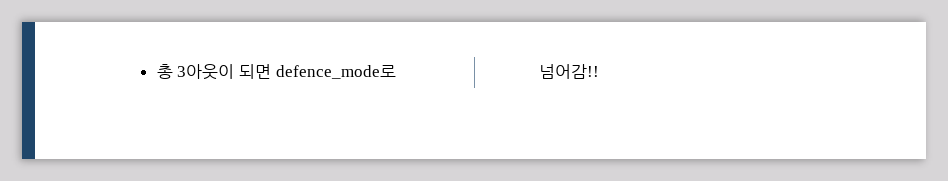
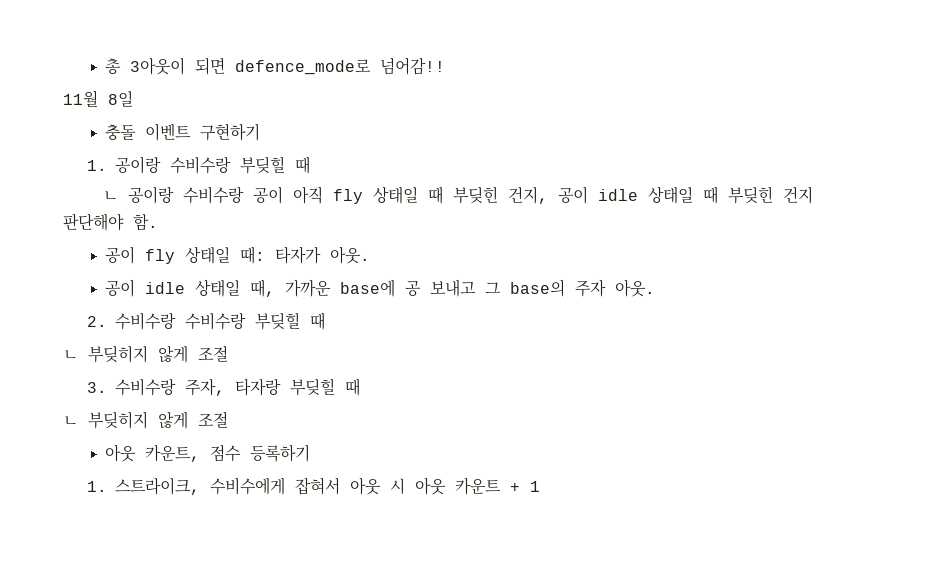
+ 11월 8일
+ 충돌 이벤트 구현하기
+ 1. 공이랑 수비수랑 부딪힐 때
+ ㄴ 공이랑 수비수랑 공이 아직 fly 상태일 때 부딪힌 건지, 공이 idle 상태일 때 부딪힌 건지 판단해야 함.
+ 공이 fly 상태일 때: 타자가 아웃.
+ 공이 idle 상태일 때, 가까운 base에 공 보내고 그 base의 주자 아웃.
+ 2. 수비수랑 수비수랑 부딪힐 때
+ ㄴ 부딪히지 않게 조절
+ 3. 수비수랑 주자, 타자랑 부딪힐 때
+ ㄴ 부딪히지 않게 조절
+ 아웃 카운트, 점수 등록하기
+ 1. 스트라이크, 수비수에게 잡혀서 아웃 시 아웃 카운트 + 1

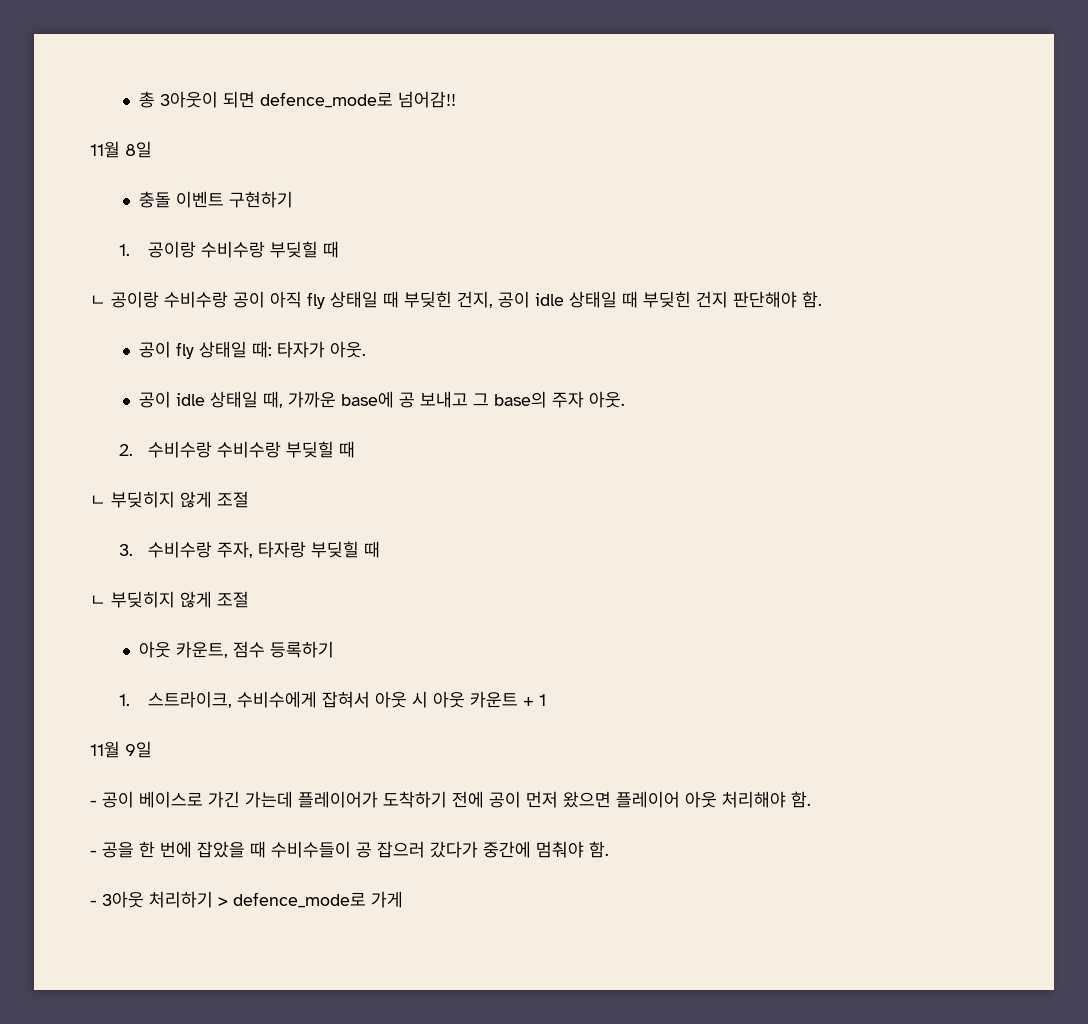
+ 11월 9일
+ - 공이 베이스로 가긴 가는데 플레이어가 도착하기 전에 공이 먼저 왔으면 플레이어 아웃 처리해야 함.
+ - 공을 한 번에 잡았을 때 수비수들이 공 잡으러 갔다가 중간에 멈춰야 함.
+ - 3아웃 처리하기 > defence_mode로 가게

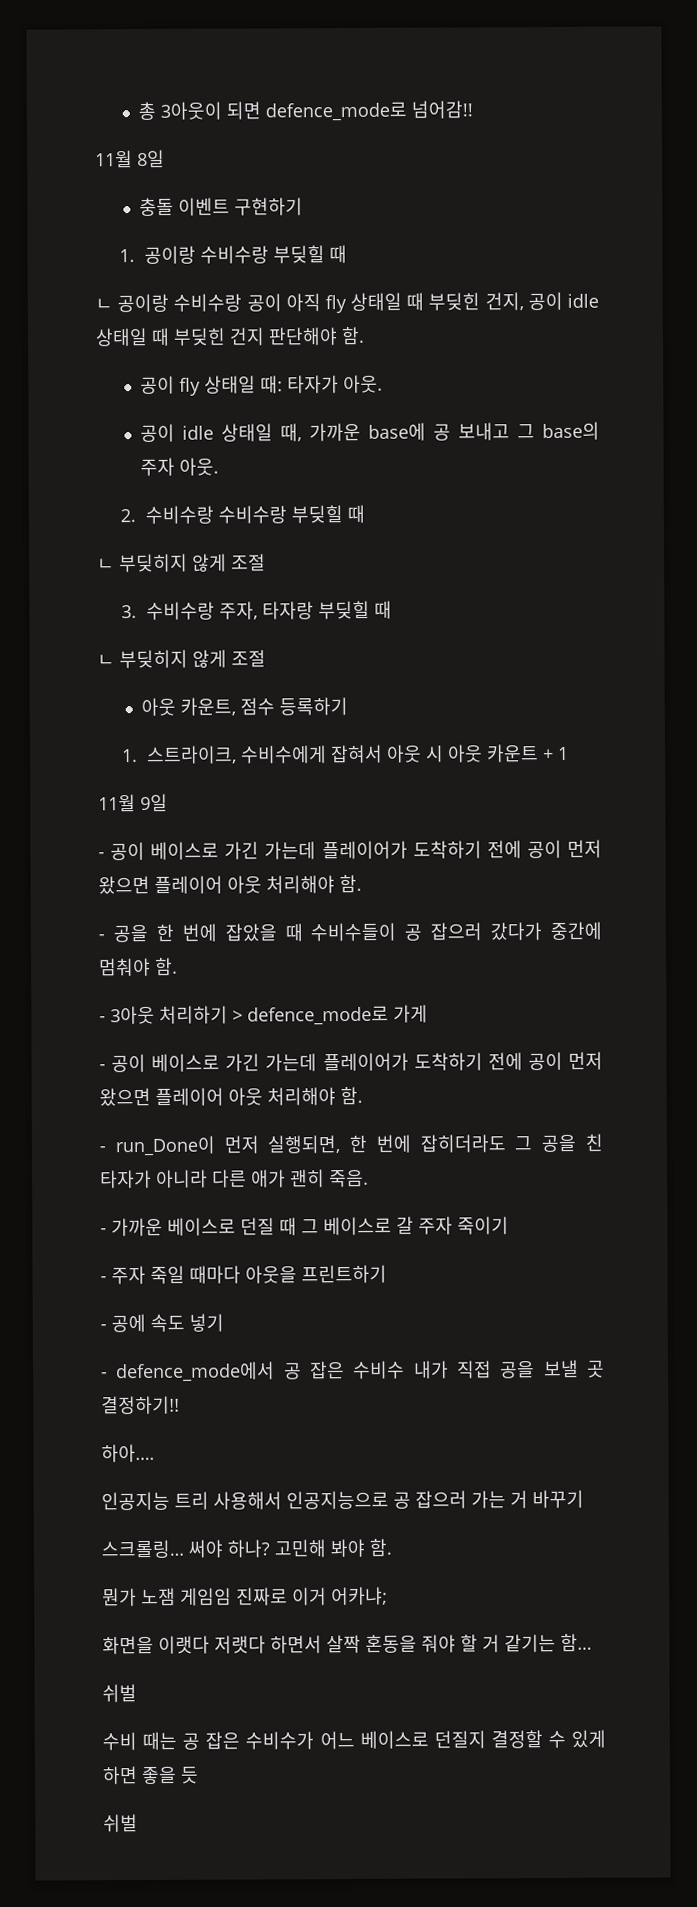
  - 3아웃 처리하기 > defence_mode로 가게
+ - 공이 베이스로 가긴 가는데 플레이어가 도착하기 전에 공이 먼저 왔으면 플레이어 아웃 처리해야 함.
+ - run_Done이 먼저 실행되면, 한 번에 잡히더라도 그 공을 친 타자가 아니라 다른 애가 괜히 죽음.
+ - 가까운 베이스로 던질 때 그 베이스로 갈 주자 죽이기
+ - 주자 죽일 때마다 아웃을 프린트하기
+ - 공에 속도 넣기
+ - defence_mode에서 공 잡은 수비수 내가 직접 공을 보낼 곳 결정하기!!
+ 하아….
+ 인공지능 트리 사용해서 인공지능으로 공 잡으러 가는 거 바꾸기
+ 스크롤링… 써야 하나? 고민해 봐야 함.
+ 뭔가 노잼 게임임 진짜로 이거 어카냐;
+ 화면을 이랫다 저랫다 하면서 살짝 혼동을 줘야 할 거 같기는 함…
+ 쉬벌
+ 수비 때는 공 잡은 수비수가 어느 베이스로 던질지 결정할 수 있게 하면 좋을 듯
+ 쉬벌

